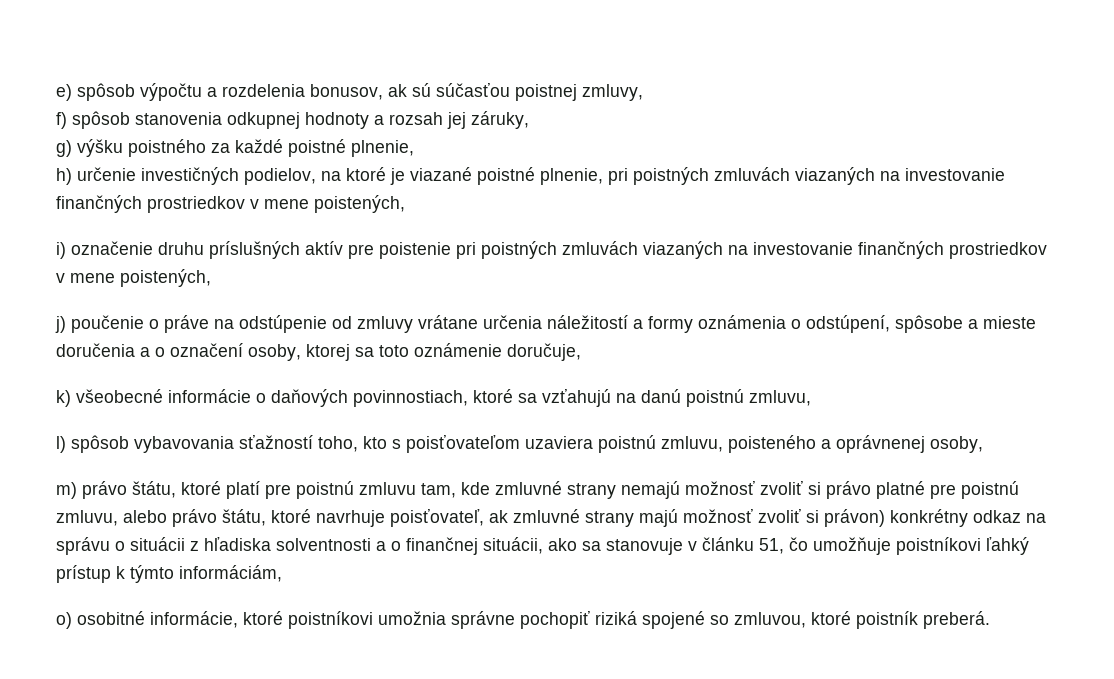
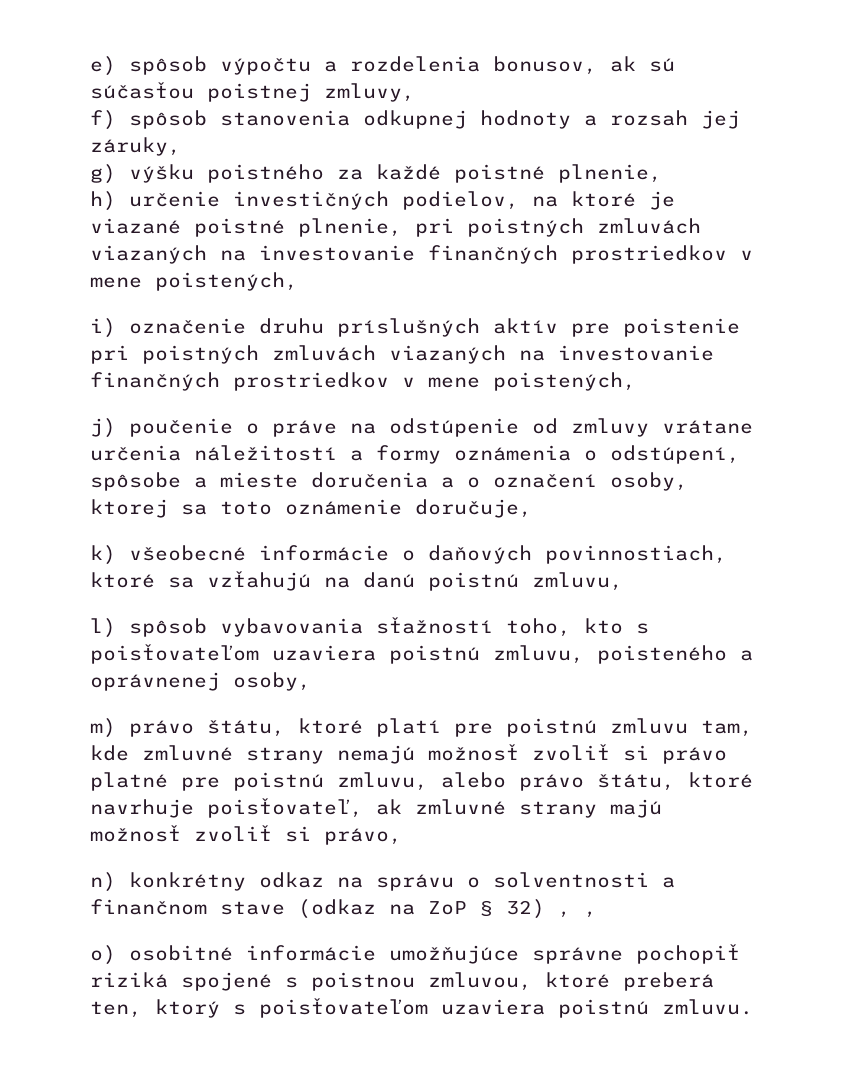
- m) právo štátu, ktoré platí pre poistnú zmluvu tam, kde zmluvné strany nemajú možnosť zvoliť si právo platné pre poistnú zmluvu, alebo právo štátu, ktoré navrhuje poisťovateľ, ak zmluvné strany majú možnosť zvoliť si právon) konkrétny odkaz na správu o situácii z hľadiska solventnosti a o finančnej situácii, ako sa stanovuje v článku 51, čo umožňuje poistníkovi ľahký prístup k týmto informáciám,
- o) osobitné informácie, ktoré poistníkovi umožnia správne pochopiť riziká spojené so zmluvou, ktoré poistník preberá.
+ m) právo štátu, ktoré platí pre poistnú zmluvu tam, kde zmluvné strany nemajú možnosť zvoliť si právo platné pre poistnú zmluvu, alebo právo štátu, ktoré navrhuje poisťovateľ, ak zmluvné strany majú možnosť zvoliť si právo,
+ n) konkrétny odkaz na správu o solventnosti a finančnom stave (odkaz na ZoP § 32) , ,
+ o) osobitné informácie umožňujúce správne pochopiť riziká spojené s poistnou zmluvou, ktoré preberá ten, ktorý s poisťovateľom uzaviera poistnú zmluvu.

